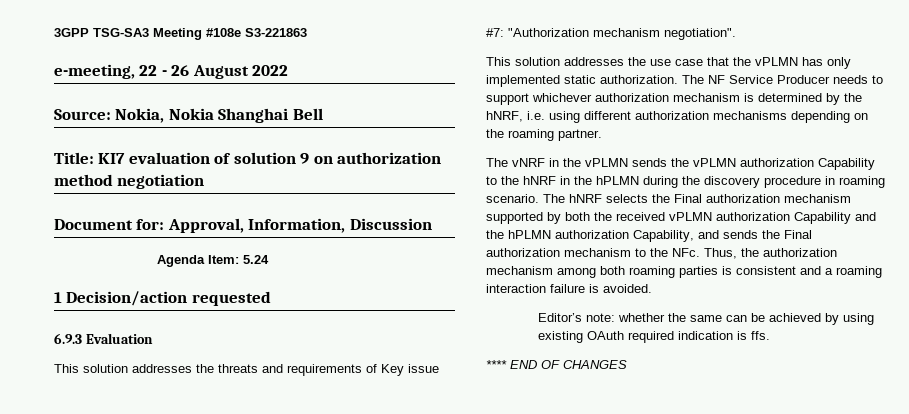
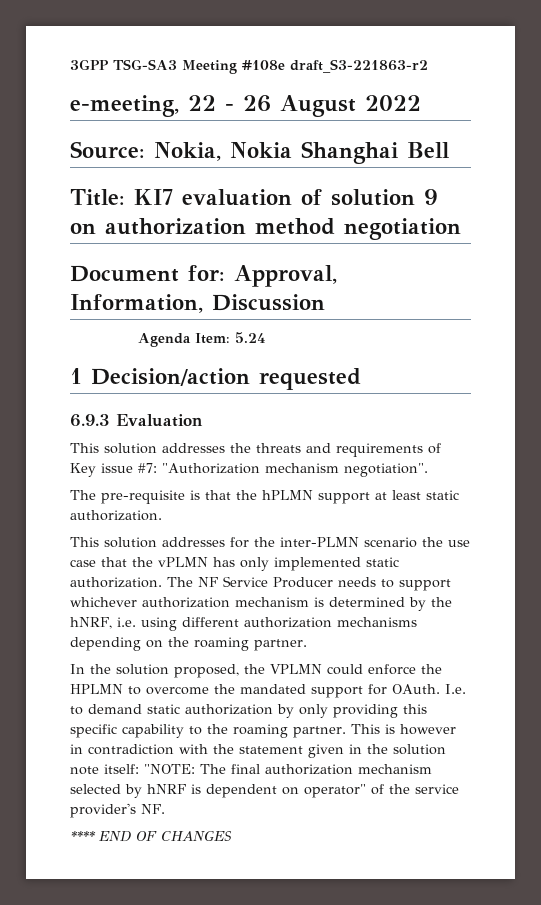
- 3GPP TSG-SA3 Meeting #108e S3-221863
+ 3GPP TSG-SA3 Meeting #108e draft_S3-221863-r2
- This solution addresses the use case that the vPLMN has only implemented static authorization.
+ The pre-requisite is that the hPLMN support at least static authorization.
+ This solution addresses for the inter-PLMN scenario the use case that the vPLMN has only implemented static authorization.
- The vNRF in the vPLMN sends the vPLMN authorization Capability to the hNRF in the hPLMN during the discovery procedure in roaming scenario. The hNRF selects the Final authorization mechanism supported by both the received vPLMN authorization Capability and the hPLMN authorization Capability, and sends the Final authorization mechanism to the NFc. Thus, the authorization mechanism among both roaming parties is consistent and a roaming interaction failure is avoided.
- Editor’s note: whether the same can be achieved by using existing OAuth required indication is ffs.
+ In the solution proposed, the VPLMN could enforce the HPLMN to overcome the mandated support for OAuth. I.e. to demand static authorization by only providing this specific capability to the roaming partner. This is however in contradiction with the statement given in the solution note itself: "NOTE: The final authorization mechanism selected by hNRF is dependent on operator" of the service provider's NF.

